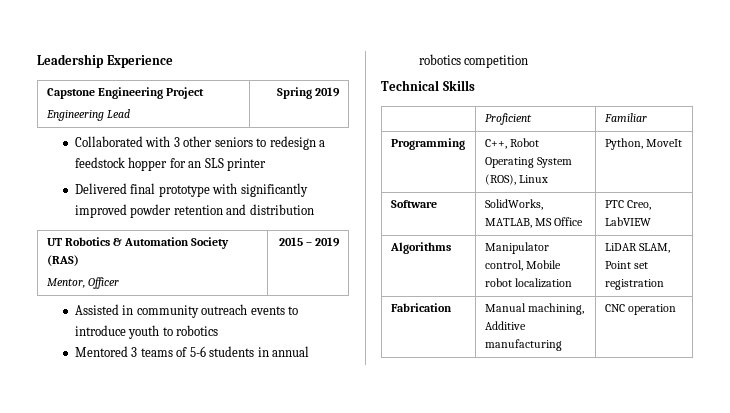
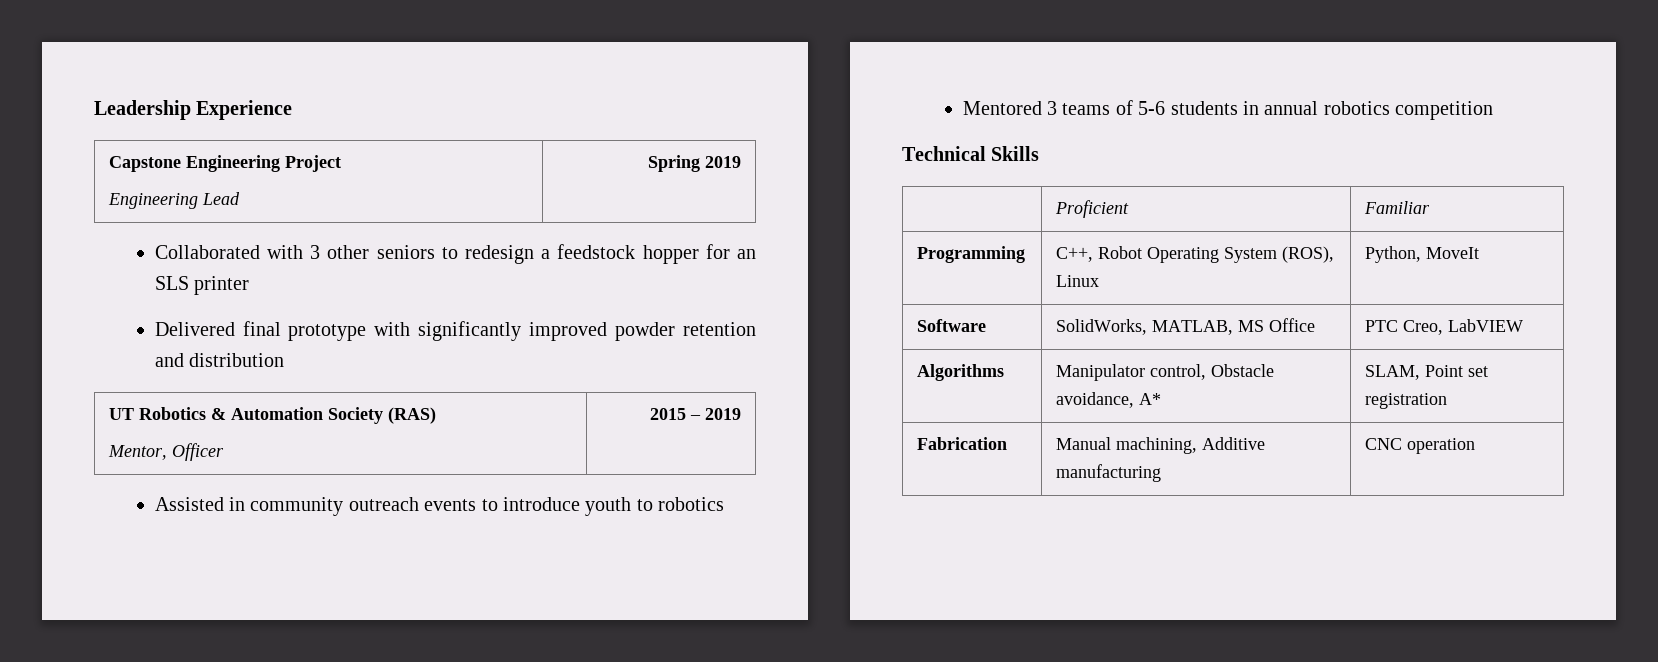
- Algorithms | Manipulator control, Mobile robot localization | LiDAR SLAM, Point set registration
+ Algorithms | Manipulator control, Obstacle avoidance, A* | SLAM, Point set registration

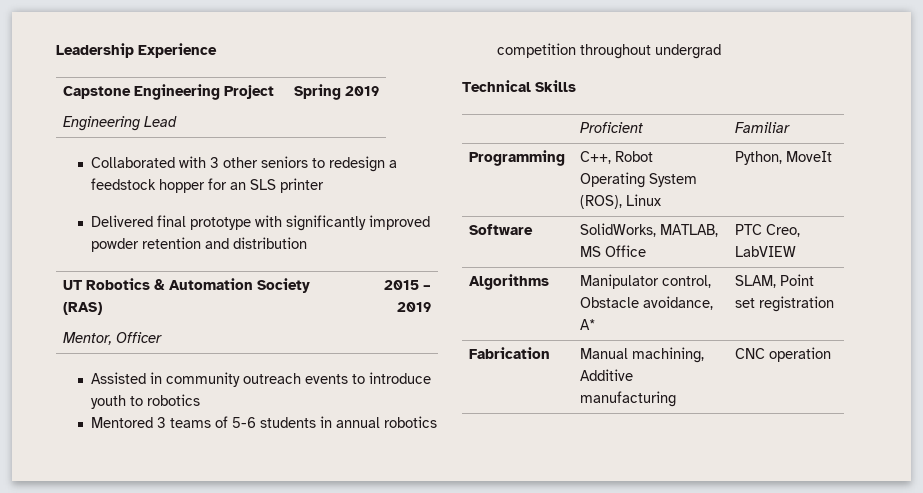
- Mentored 3 teams of 5-6 students in annual robotics competition
+ Mentored 3 teams of 5-6 students in annual robotics competition throughout undergrad

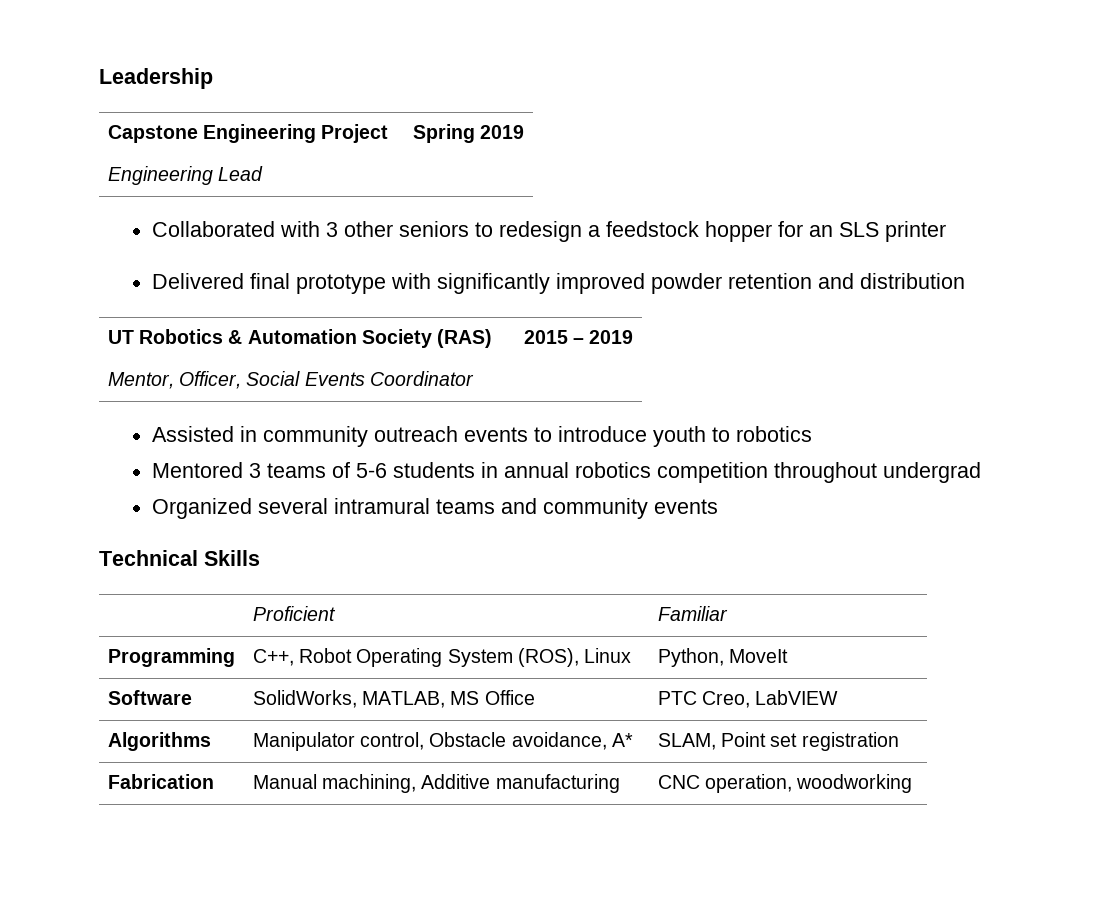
- Leadership Experience
+ Leadership
  UT Robotics & Automation Society (RAS)
- Mentor, Officer | 2015 – 2019
+ Mentor, Officer, Social Events Coordinator | 2015 – 2019
+ Organized several intramural teams and community events
- Fabrication | Manual machining, Additive manufacturing | CNC operation
+ Fabrication | Manual machining, Additive manufacturing | CNC operation, woodworking

